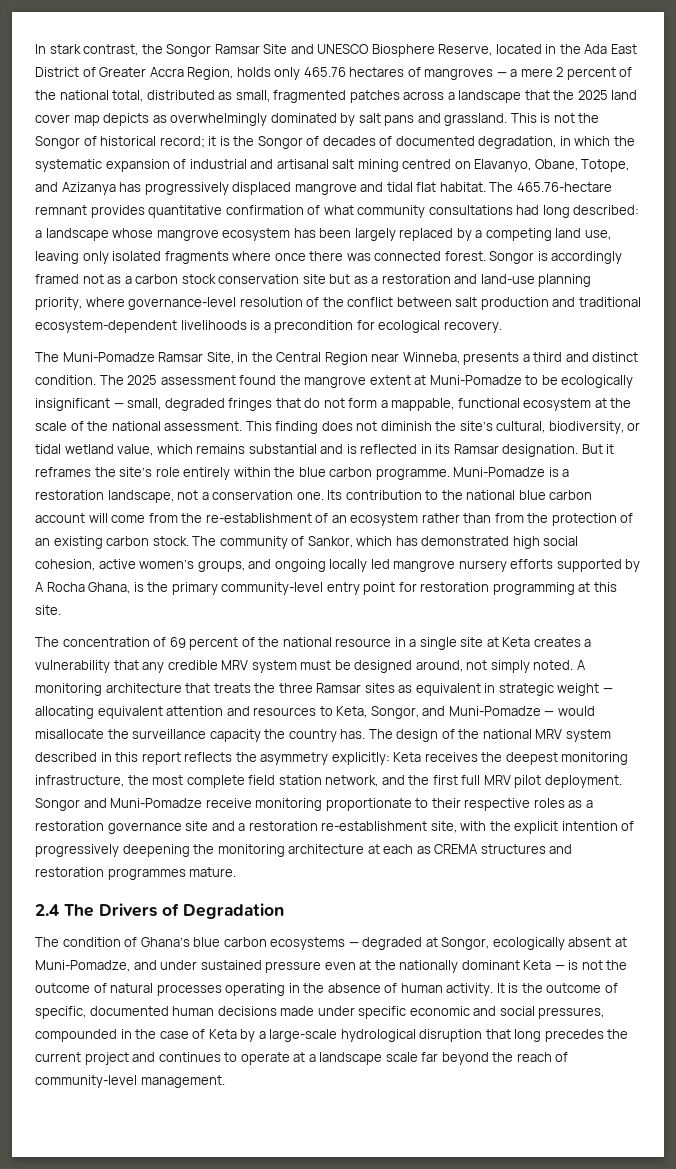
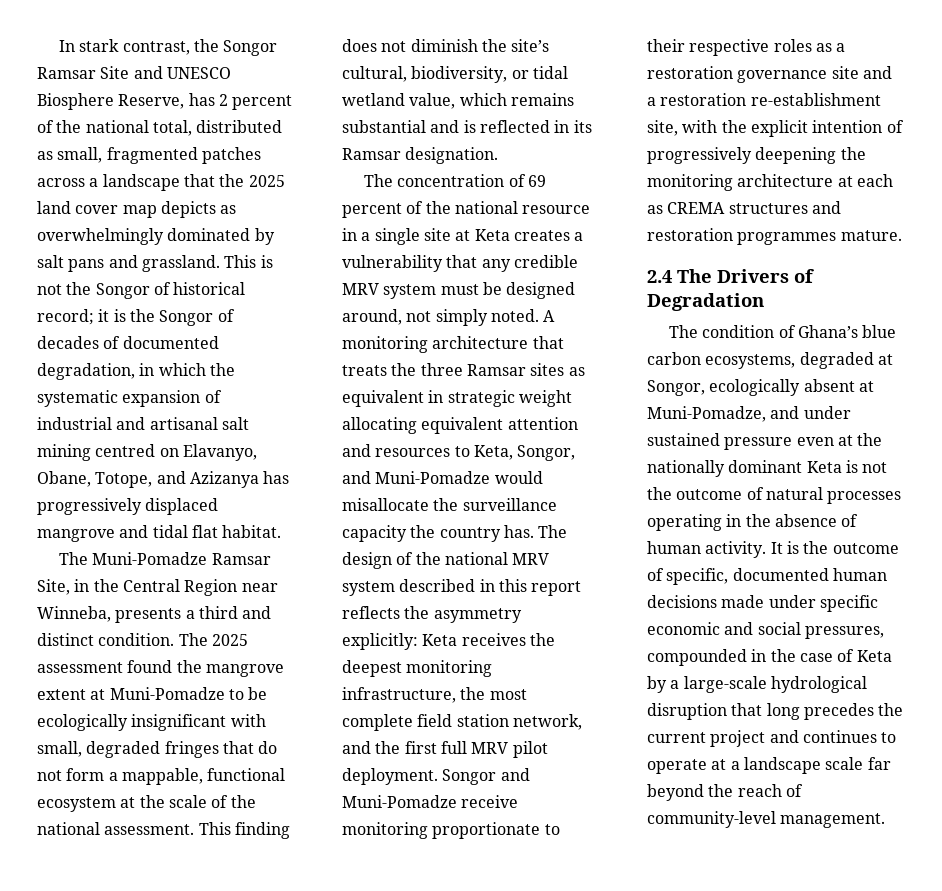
- In stark contrast, the Songor Ramsar Site and UNESCO Biosphere Reserve, located in the Ada East District of Greater Accra Region, holds only 465.76 hectares of mangroves — a mere 2 percent of the national total, distributed as small, fragmented patches across a landscape that the 2025 land cover map depicts as overwhelmingly dominated by salt pans and grassland.
+ In stark contrast, the Songor Ramsar Site and UNESCO Biosphere Reserve, has 2 percent of the national total, distributed as small, fragmented patches across a landscape that the 2025 land cover map depicts as overwhelmingly dominated by salt pans and grassland.
- The 465.76-hectare remnant provides quantitative confirmation of what community consultations had long described: a landscape whose mangrove ecosystem has been largely replaced by a competing land use, leaving only isolated fragments where once there was connected forest. Songor is accordingly framed not as a carbon stock conservation site but as a restoration and land-use planning priority, where governance-level resolution of the conflict between salt production and traditional ecosystem-dependent livelihoods is a precondition for ecological recovery.
- The 2025 assessment found the mangrove extent at Muni-Pomadze to be ecologically insignificant — small, degraded fringes that do not form a mappable, functional ecosystem at the scale of the national assessment.
+ The 2025 assessment found the mangrove extent at Muni-Pomadze to be ecologically insignificant with small, degraded fringes that do not form a mappable, functional ecosystem at the scale of the national assessment.
- But it reframes the site’s role entirely within the blue carbon programme. Muni-Pomadze is a restoration landscape, not a conservation one. Its contribution to the national blue carbon account will come from the re-establishment of an ecosystem rather than from the protection of an existing carbon stock. The community of Sankor, which has demonstrated high social cohesion, active women’s groups, and ongoing locally led mangrove nursery efforts supported by A Rocha Ghana, is the primary community-level entry point for restoration programming at this site.
- A monitoring architecture that treats the three Ramsar sites as equivalent in strategic weight — allocating equivalent attention and resources to Keta, Songor, and Muni-Pomadze — would misallocate the surveillance capacity the country has.
+ A monitoring architecture that treats the three Ramsar sites as equivalent in strategic weight allocating equivalent attention and resources to Keta, Songor, and Muni-Pomadze would misallocate the surveillance capacity the country has.
- The condition of Ghana’s blue carbon ecosystems — degraded at Songor, ecologically absent at Muni-Pomadze, and under sustained pressure even at the nationally dominant Keta — is not the outcome of natural processes operating in the absence of human activity.
+ The condition of Ghana’s blue carbon ecosystems, degraded at Songor, ecologically absent at Muni-Pomadze, and under sustained pressure even at the nationally dominant Keta is not the outcome of natural processes operating in the absence of human activity.

